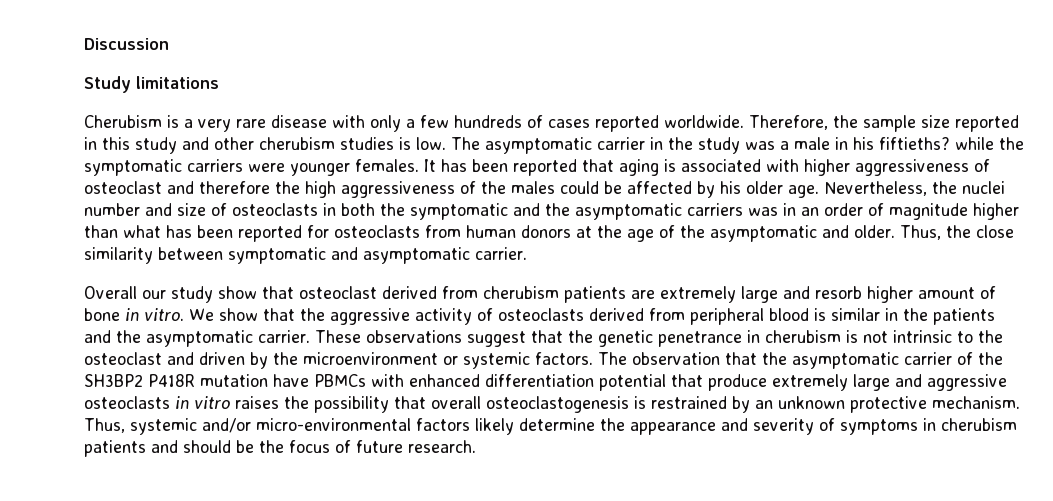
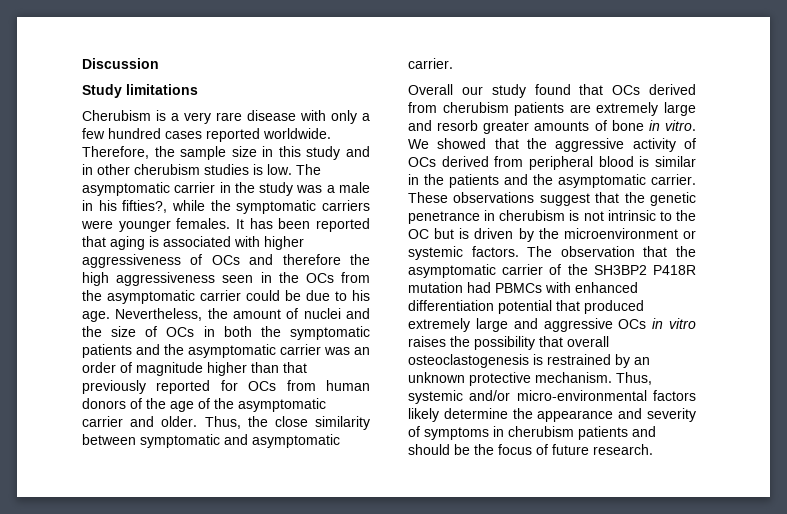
- Cherubism is a very rare disease with only a few hundreds of cases reported worldwide.
+ Cherubism is a very rare disease with only a few hundred cases reported worldwide.
- Therefore, the sample size reported in this study and other cherubism studies is low.
+ Therefore, the sample size in this study and in other cherubism studies is low.
- The asymptomatic carrier in the study was a male in his fiftieths? while the symptomatic carriers were younger females.
+ The asymptomatic carrier in the study was a male in his fifties?, while the symptomatic carriers were younger females.
- It has been reported that aging is associated with higher aggressiveness of osteoclast and therefore the high aggressiveness of the males could be affected by his older age. Nevertheless, the nuclei number and size of osteoclasts in both the symptomatic and the asymptomatic carriers was in an order of magnitude higher than what has been reported for osteoclasts from human donors at the age of the asymptomatic and older.
+ It has been reported that aging is associated with higher aggressiveness of OCs and therefore the high aggressiveness seen in the OCs from the asymptomatic carrier could be due to his age. Nevertheless, the amount of nuclei and the size of OCs in both the symptomatic patients and the asymptomatic carrier was an order of magnitude higher than that previously reported for OCs from human donors of the age of the asymptomatic carrier and older.
- Overall our study show that osteoclast derived from cherubism patients are extremely large and resorb higher amount of bone in vitro.
+ Overall our study found that OCs derived from cherubism patients are extremely large and resorb greater amounts of bone in vitro.
- We show that the aggressive activity of osteoclasts derived from peripheral blood is similar in the patients and the asymptomatic carrier.
+ We showed that the aggressive activity of OCs derived from peripheral blood is similar in the patients and the asymptomatic carrier.
- These observations suggest that the genetic penetrance in cherubism is not intrinsic to the osteoclast and driven by the microenvironment or systemic factors.
+ These observations suggest that the genetic penetrance in cherubism is not intrinsic to the OC but is driven by the microenvironment or systemic factors.
- The observation that the asymptomatic carrier of the SH3BP2 P418R mutation have PBMCs with enhanced differentiation potential that produce extremely large and aggressive osteoclasts in vitro raises the possibility that overall osteoclastogenesis is restrained by an unknown protective mechanism.
+ The observation that the asymptomatic carrier of the SH3BP2 P418R mutation had PBMCs with enhanced differentiation potential that produced extremely large and aggressive OCs in vitro raises the possibility that overall osteoclastogenesis is restrained by an unknown protective mechanism.

